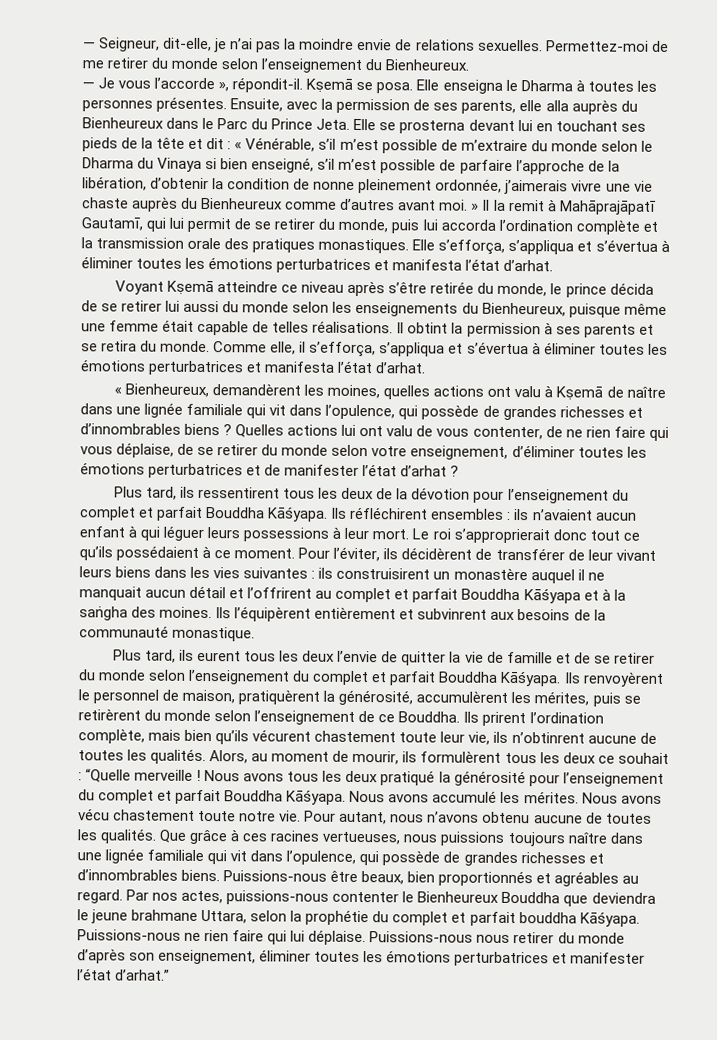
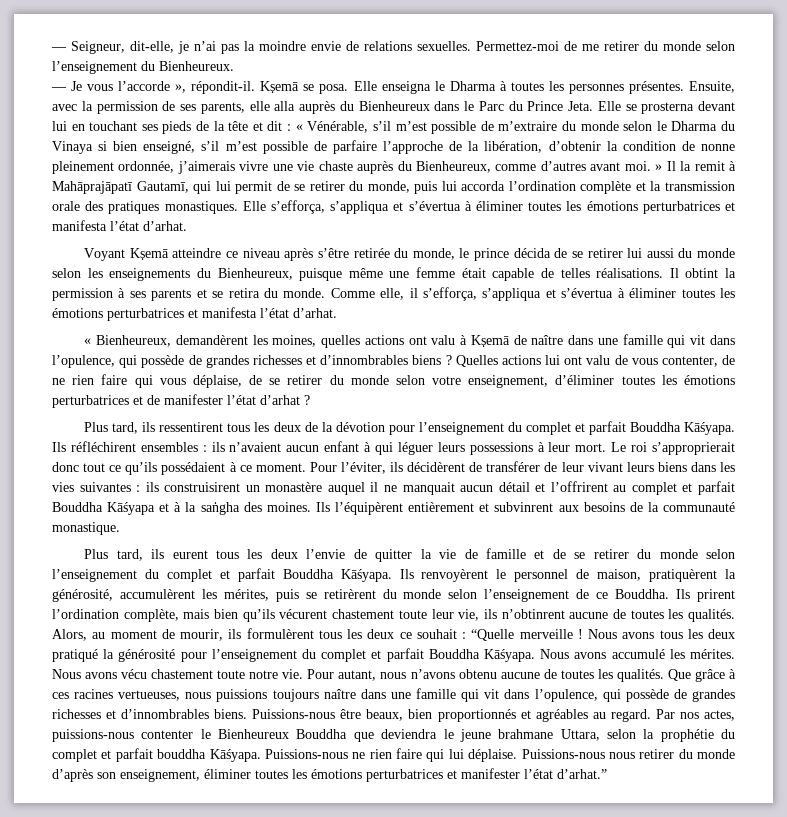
- « Vénérable, s’il m’est possible de m’extraire du monde selon le Dharma du Vinaya si bien enseigné, s’il m’est possible de parfaire l’approche de la libération, d’obtenir la condition de nonne pleinement ordonnée, j’aimerais vivre une vie chaste auprès du Bienheureux comme d’autres avant moi. » Il la remit à Mahāprajāpatī Gautamī, qui lui permit de se retirer du monde, puis lui accorda l’ordination complète et la transmission orale des pratiques monastiques.
+ « Vénérable, s’il m’est possible de m’extraire du monde selon le Dharma du Vinaya si bien enseigné, s’il m’est possible de parfaire l’approche de la libération, d’obtenir la condition de nonne pleinement ordonnée, j’aimerais vivre une vie chaste auprès du Bienheureux, comme d’autres avant moi. » Il la remit à Mahāprajāpatī Gautamī, qui lui permit de se retirer du monde, puis lui accorda l’ordination complète et la transmission orale des pratiques monastiques.
- « Bienheureux, demandèrent les moines, quelles actions ont valu à Kṣemā de naître dans une lignée familiale qui vit dans l’opulence, qui possède de grandes richesses et d’innombrables biens ?
+ « Bienheureux, demandèrent les moines, quelles actions ont valu à Kṣemā de naître dans une famille qui vit dans l’opulence, qui possède de grandes richesses et d’innombrables biens ?
- Que grâce à ces racines vertueuses, nous puissions toujours naître dans une lignée familiale qui vit dans l’opulence, qui possède de grandes richesses et d’innombrables biens.
+ Que grâce à ces racines vertueuses, nous puissions toujours naître dans une famille qui vit dans l’opulence, qui possède de grandes richesses et d’innombrables biens.

